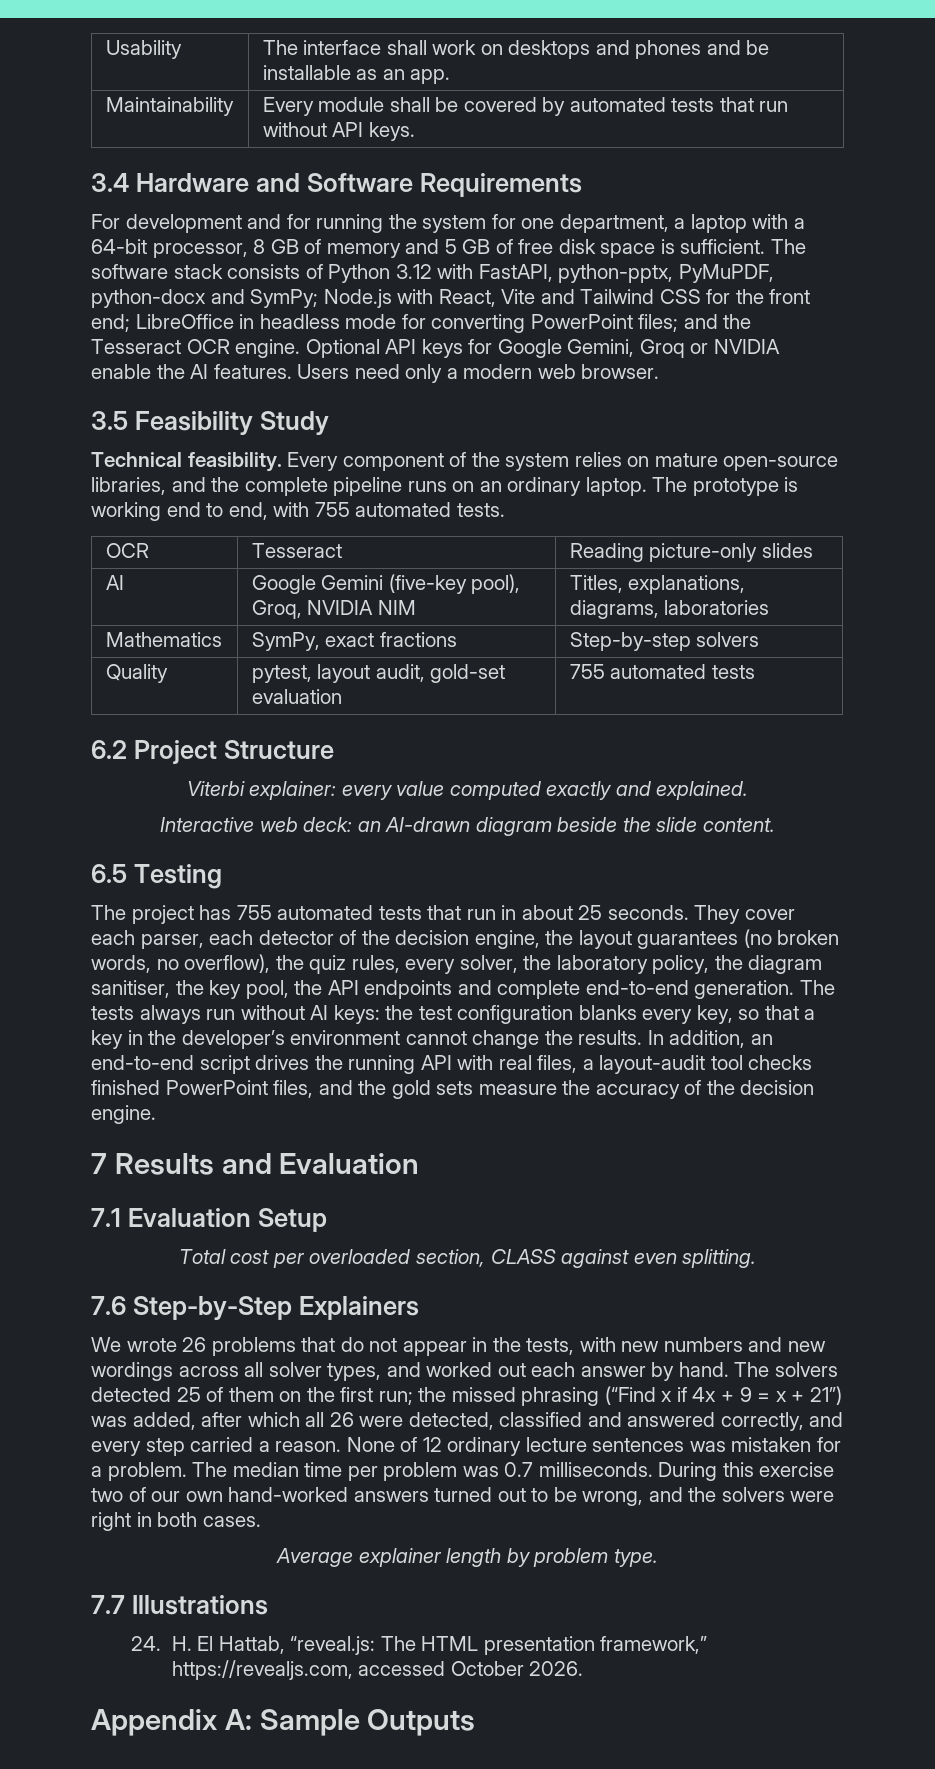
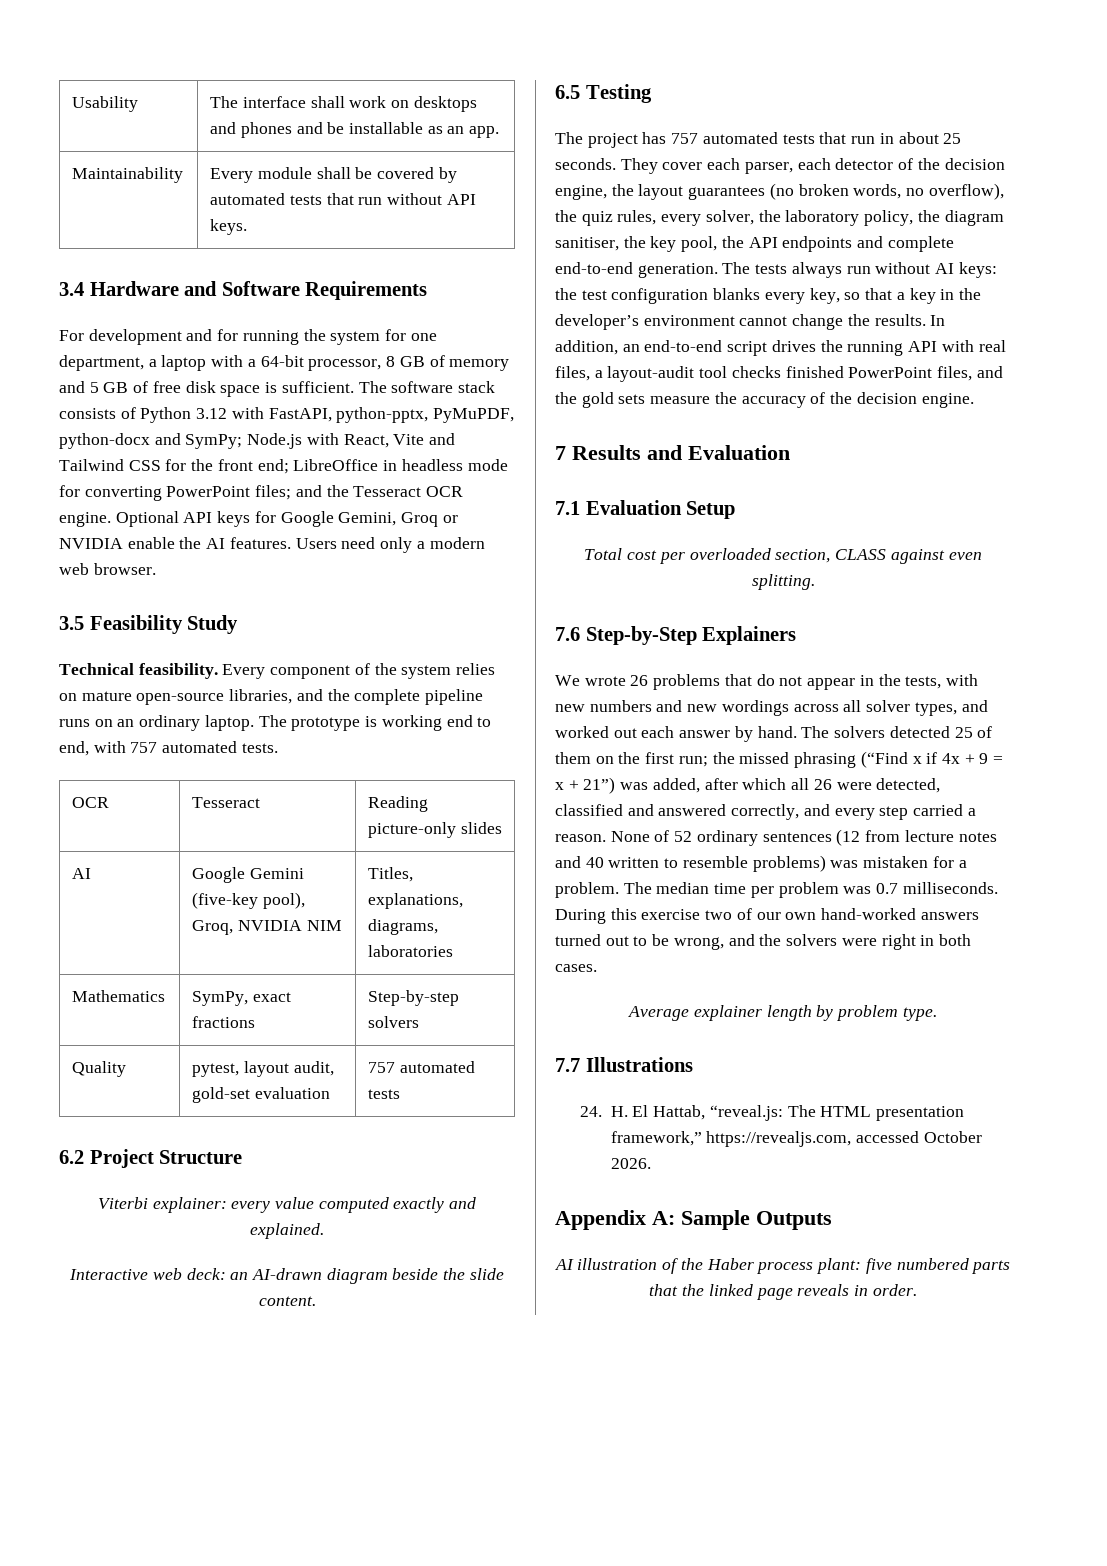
- The prototype is working end to end, with 755 automated tests.
+ The prototype is working end to end, with 757 automated tests.
- Quality | pytest, layout audit, gold-set evaluation | 755 automated tests
+ Quality | pytest, layout audit, gold-set evaluation | 757 automated tests
- The project has 755 automated tests that run in about 25 seconds.
+ The project has 757 automated tests that run in about 25 seconds.
- None of 12 ordinary lecture sentences was mistaken for a problem.
+ None of 52 ordinary sentences (12 from lecture notes and 40 written to resemble problems) was mistaken for a problem.
+ AI illustration of the Haber process plant: five numbered parts that the linked page reveals in order.

